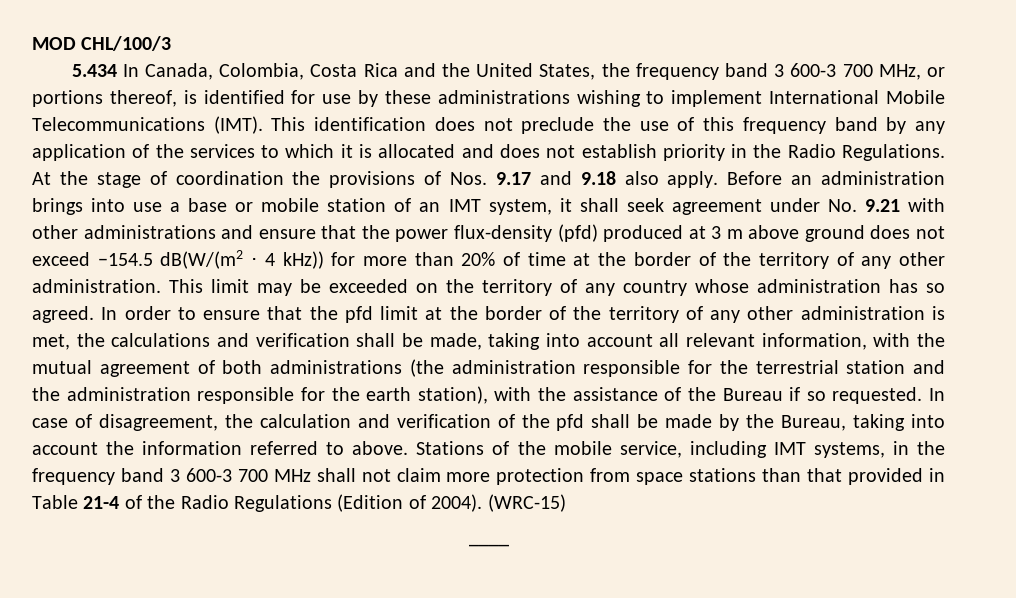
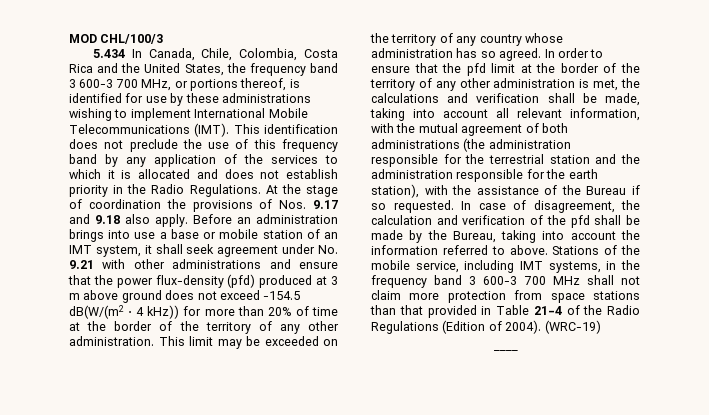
- 5.434 In Canada, Colombia, Costa Rica and the United States, the frequency band 3 600-3 700 MHz, or portions thereof, is identified for use by these administrations wishing to implement International Mobile Telecommunications (IMT).
+ 5.434 In Canada, Chile, Colombia, Costa Rica and the United States, the frequency band 3 600-3 700 MHz, or portions thereof, is identified for use by these administrations wishing to implement International Mobile Telecommunications (IMT).
- (WRC-15)
+ (WRC-19)

